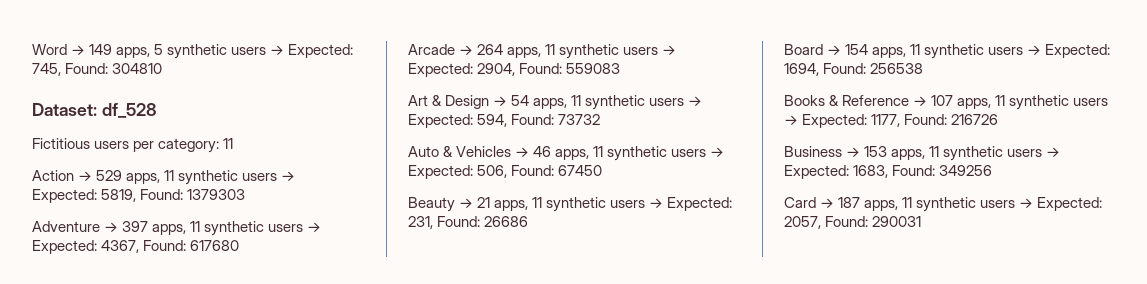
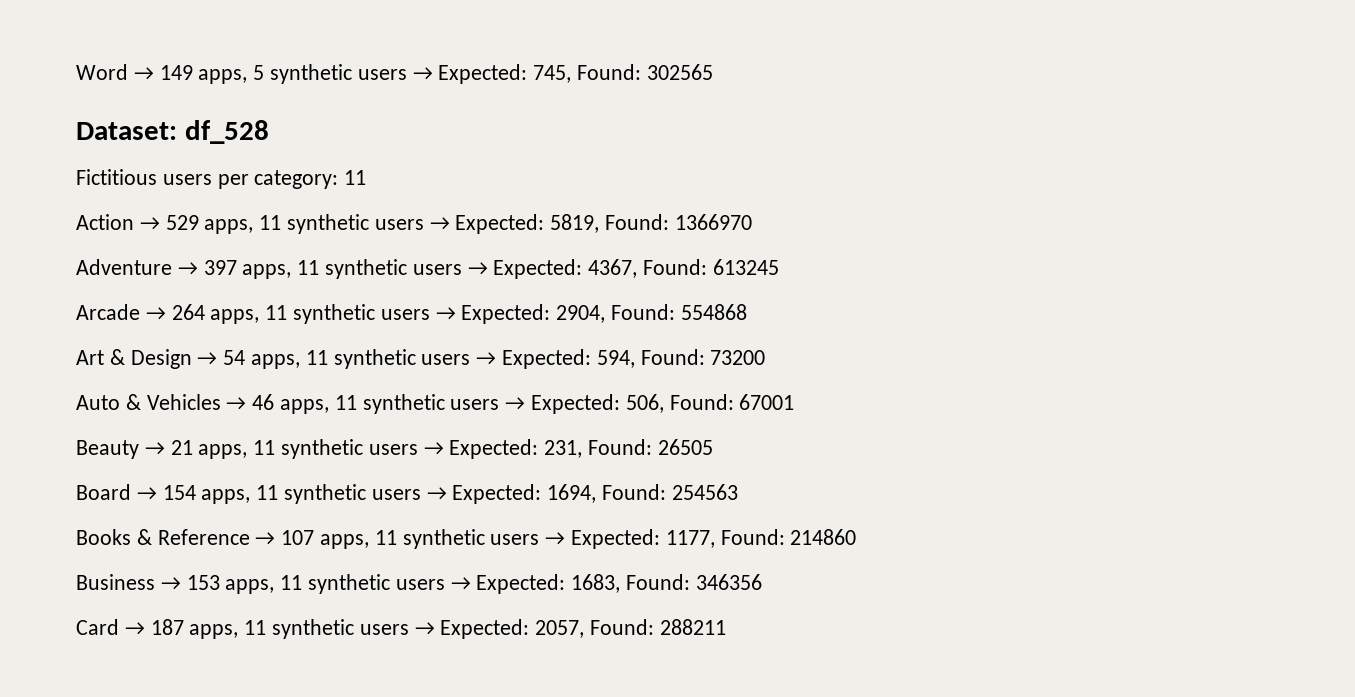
- Word → 149 apps, 5 synthetic users → Expected: 745, Found: 304810
+ Word → 149 apps, 5 synthetic users → Expected: 745, Found: 302565
- Action → 529 apps, 11 synthetic users → Expected: 5819, Found: 1379303
+ Action → 529 apps, 11 synthetic users → Expected: 5819, Found: 1366970
- Adventure → 397 apps, 11 synthetic users → Expected: 4367, Found: 617680
+ Adventure → 397 apps, 11 synthetic users → Expected: 4367, Found: 613245
- Arcade → 264 apps, 11 synthetic users → Expected: 2904, Found: 559083
+ Arcade → 264 apps, 11 synthetic users → Expected: 2904, Found: 554868
- Art & Design → 54 apps, 11 synthetic users → Expected: 594, Found: 73732
+ Art & Design → 54 apps, 11 synthetic users → Expected: 594, Found: 73200
- Auto & Vehicles → 46 apps, 11 synthetic users → Expected: 506, Found: 67450
+ Auto & Vehicles → 46 apps, 11 synthetic users → Expected: 506, Found: 67001
- Beauty → 21 apps, 11 synthetic users → Expected: 231, Found: 26686
+ Beauty → 21 apps, 11 synthetic users → Expected: 231, Found: 26505
- Board → 154 apps, 11 synthetic users → Expected: 1694, Found: 256538
+ Board → 154 apps, 11 synthetic users → Expected: 1694, Found: 254563
- Books & Reference → 107 apps, 11 synthetic users → Expected: 1177, Found: 216726
+ Books & Reference → 107 apps, 11 synthetic users → Expected: 1177, Found: 214860
- Business → 153 apps, 11 synthetic users → Expected: 1683, Found: 349256
+ Business → 153 apps, 11 synthetic users → Expected: 1683, Found: 346356
- Card → 187 apps, 11 synthetic users → Expected: 2057, Found: 290031
+ Card → 187 apps, 11 synthetic users → Expected: 2057, Found: 288211

